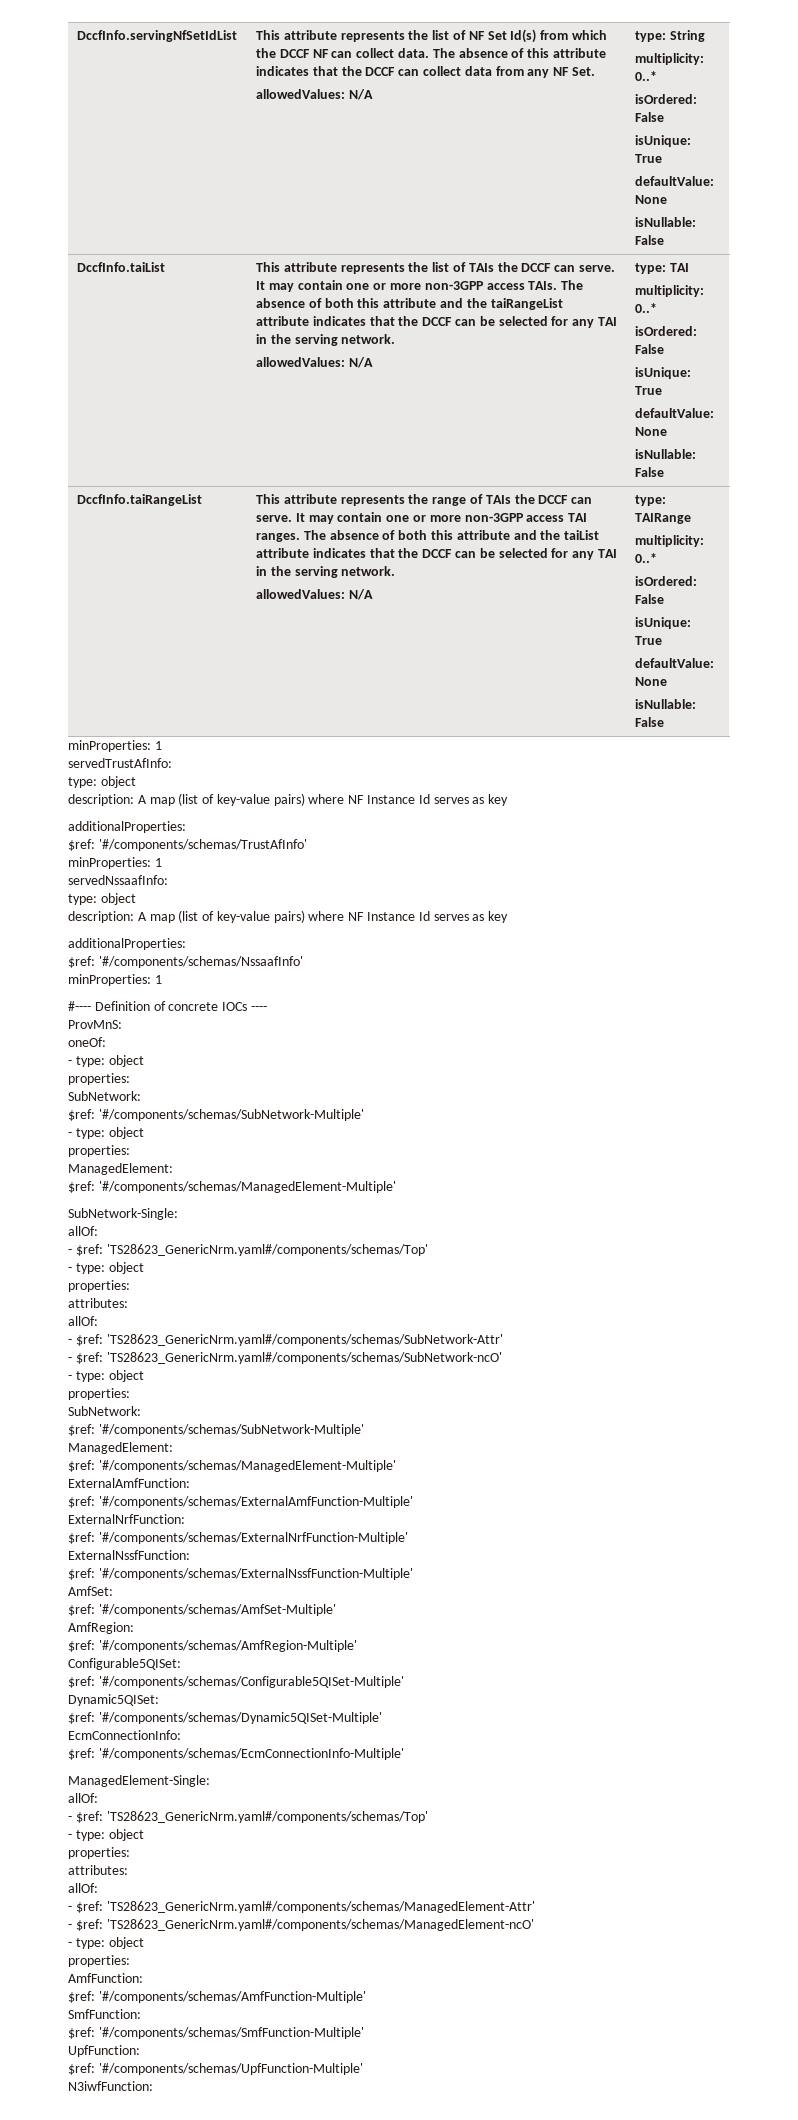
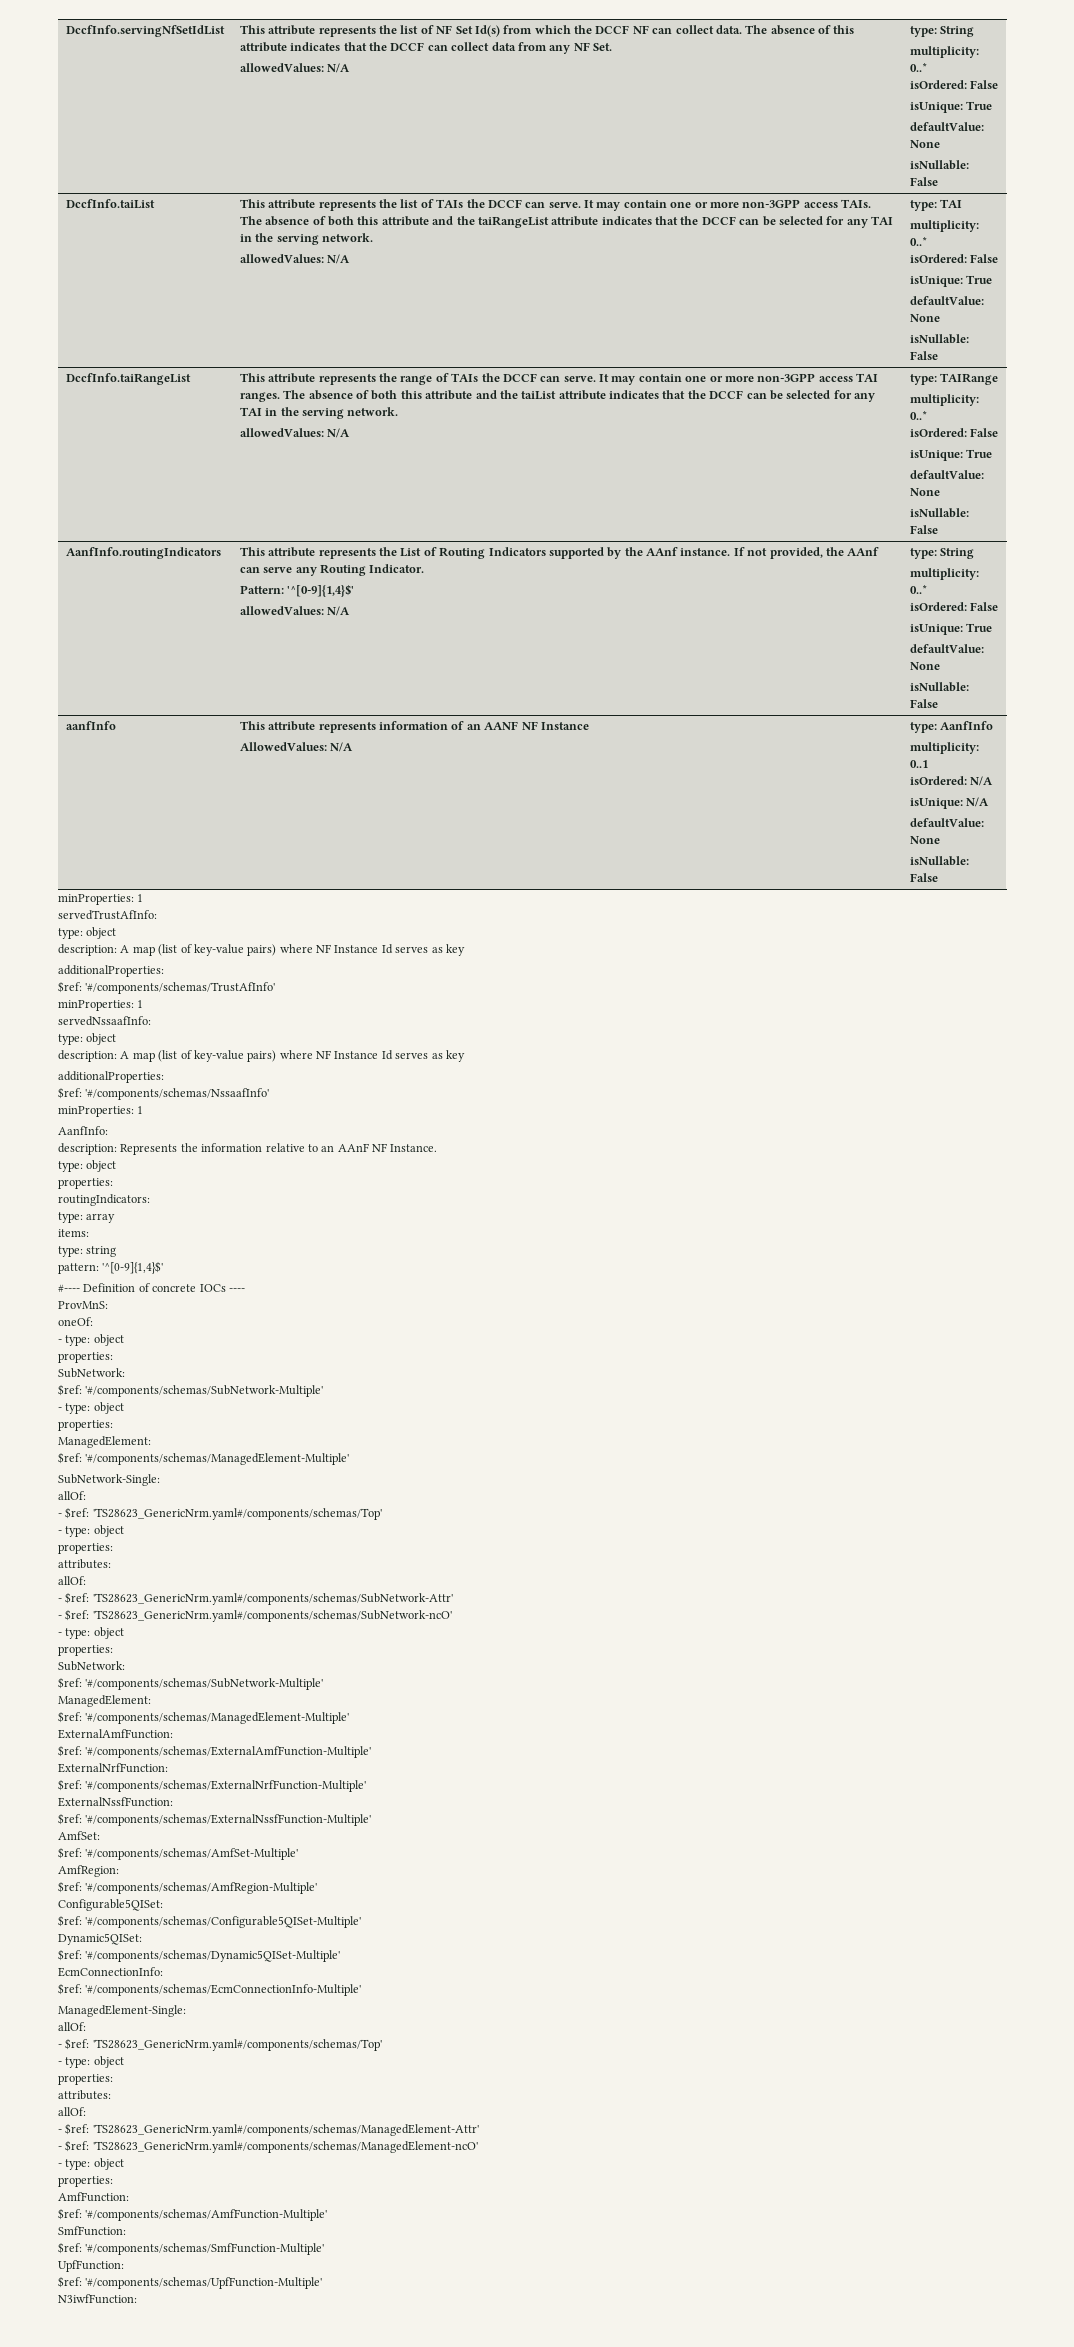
+ AanfInfo.routingIndicators | This attribute represents the List of Routing Indicators supported by the AAnf instance. If not provided, the AAnf can serve any Routing Indicator.
+ Pattern: '^[0-9]{1,4}$'
+ allowedValues: N/A | type: String
+ multiplicity: 0..*
+ isOrdered: False
+ isUnique: True
+ defaultValue: None
+ isNullable: False
+ aanfInfo | This attribute represents information of an AANF NF Instance
+ AllowedValues: N/A | type: AanfInfo
+ multiplicity: 0..1
+ isOrdered: N/A
+ isUnique: N/A
+ defaultValue: None
+ isNullable: False
+ AanfInfo:
+ description: Represents the information relative to an AAnF NF Instance.
+ type: object
+ properties:
+ routingIndicators:
+ type: array
+ items:
+ type: string
+ pattern: '^[0-9]{1,4}$'

